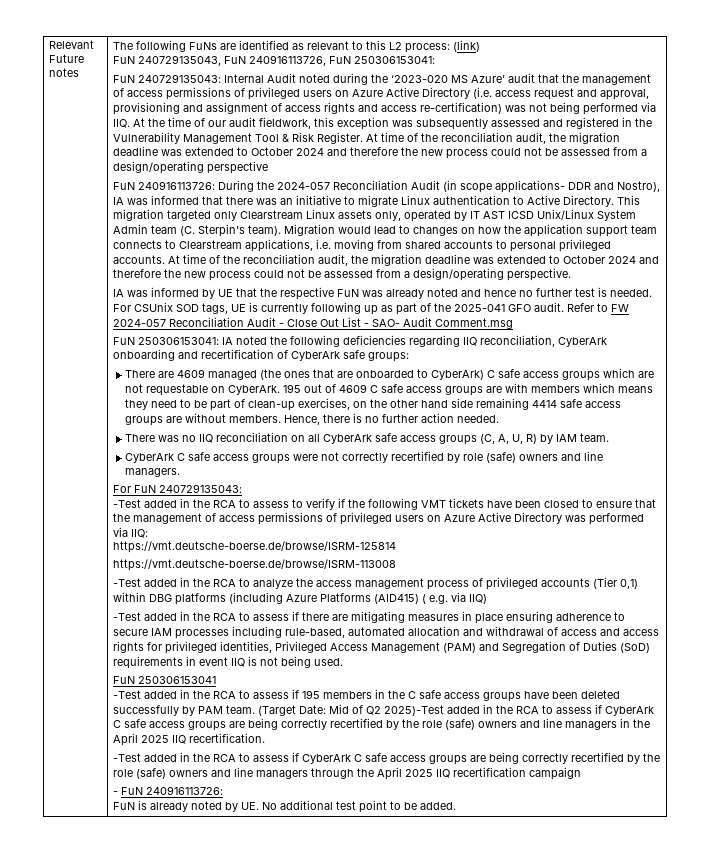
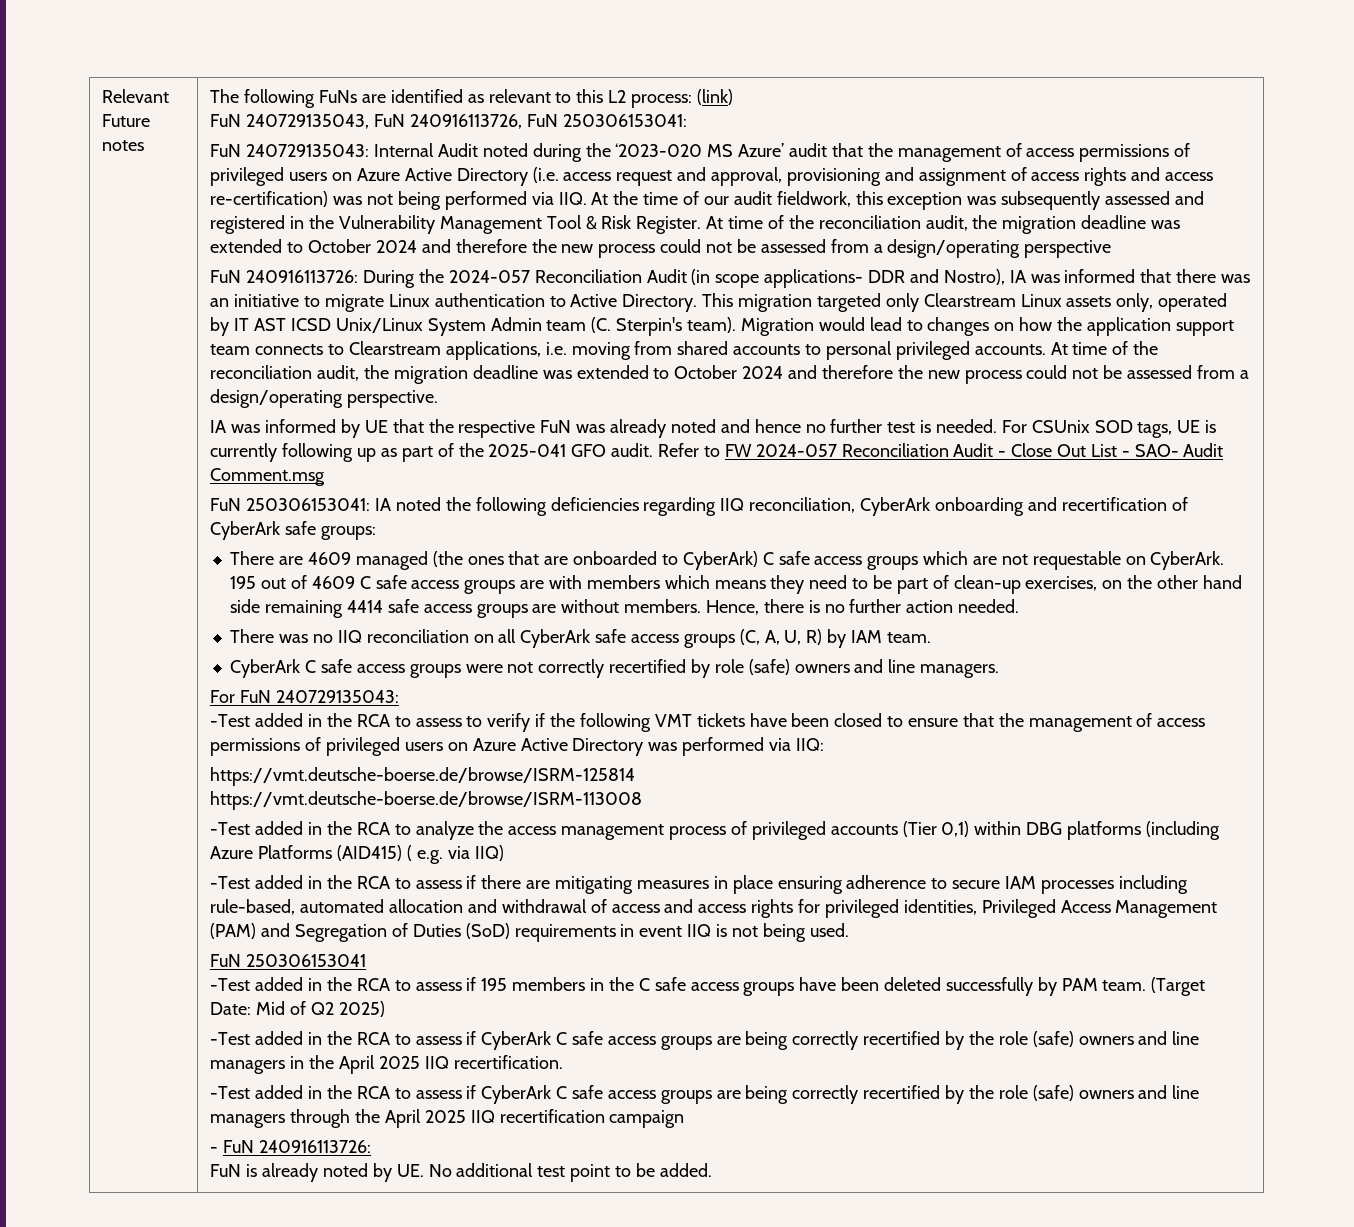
- (Target Date: Mid of Q2 2025)-Test added in the RCA to assess if CyberArk C safe access groups are being correctly recertified by the role (safe) owners and line managers in the April 2025 IIQ recertification.
+ (Target Date: Mid of Q2 2025)
+ -Test added in the RCA to assess if CyberArk C safe access groups are being correctly recertified by the role (safe) owners and line managers in the April 2025 IIQ recertification.

